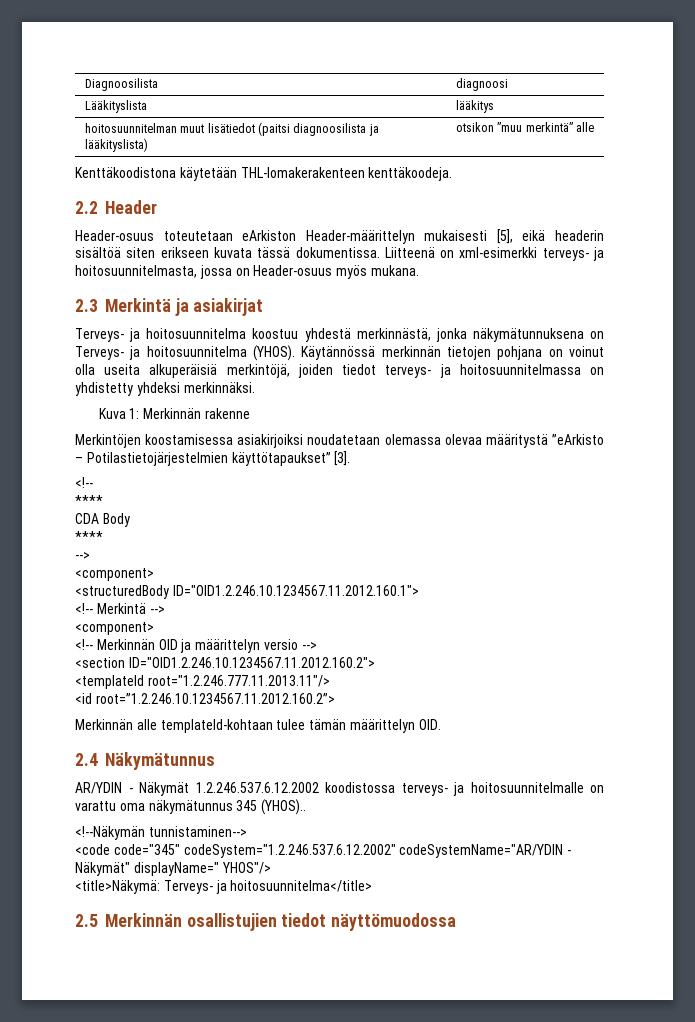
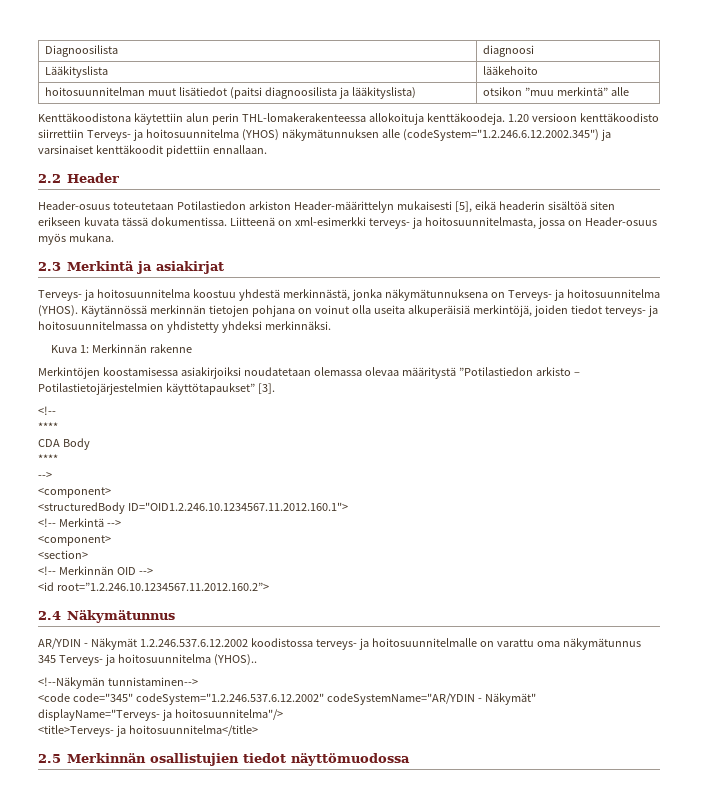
- Lääkityslista | lääkitys
+ Lääkityslista | lääkehoito
- Kenttäkoodistona käytetään THL-lomakerakenteen kenttäkoodeja.
+ Kenttäkoodistona käytettiin alun perin THL-lomakerakenteessa allokoituja kenttäkoodeja. 1.20 versioon kenttäkoodisto siirrettiin Terveys- ja hoitosuunnitelma (YHOS) näkymätunnuksen alle (codeSystem="1.2.246.6.12.2002.345") ja varsinaiset kenttäkoodit pidettiin ennallaan.
- Header-osuus toteutetaan eArkiston Header-määrittelyn mukaisesti [5], eikä headerin sisältöä siten erikseen kuvata tässä dokumentissa.
+ Header-osuus toteutetaan Potilastiedon arkiston Header-määrittelyn mukaisesti [5], eikä headerin sisältöä siten erikseen kuvata tässä dokumentissa.
- Merkintöjen koostamisessa asiakirjoiksi noudatetaan olemassa olevaa määritystä ”eArkisto – Potilastietojärjestelmien käyttötapaukset” [3].
+ Merkintöjen koostamisessa asiakirjoiksi noudatetaan olemassa olevaa määritystä ”Potilastiedon arkisto – Potilastietojärjestelmien käyttötapaukset” [3].
+ <section>
- <!-- Merkinnän OID ja määrittelyn versio -->
- <section ID="OID1.2.246.10.1234567.11.2012.160.2">
- <templateId root="1.2.246.777.11.2013.11"/>
+ <!-- Merkinnän OID -->
  <id root=”1.2.246.10.1234567.11.2012.160.2”>
- Merkinnän alle templateId-kohtaan tulee tämän määrittelyn OID.
- AR/YDIN - Näkymät 1.2.246.537.6.12.2002 koodistossa terveys- ja hoitosuunnitelmalle on varattu oma näkymätunnus 345 (YHOS)..
+ AR/YDIN - Näkymät 1.2.246.537.6.12.2002 koodistossa terveys- ja hoitosuunnitelmalle on varattu oma näkymätunnus 345 Terveys- ja hoitosuunnitelma (YHOS)..
- <code code="345" codeSystem="1.2.246.537.6.12.2002" codeSystemName="AR/YDIN - Näkymät" displayName=" YHOS"/>
- <title>Näkymä: Terveys- ja hoitosuunnitelma</title>
+ <code code="345" codeSystem="1.2.246.537.6.12.2002" codeSystemName="AR/YDIN - Näkymät" displayName="Terveys- ja hoitosuunnitelma"/>
+ <title>Terveys- ja hoitosuunnitelma</title>

